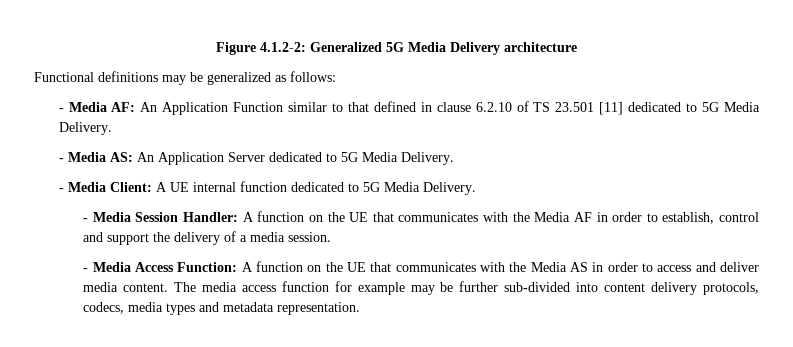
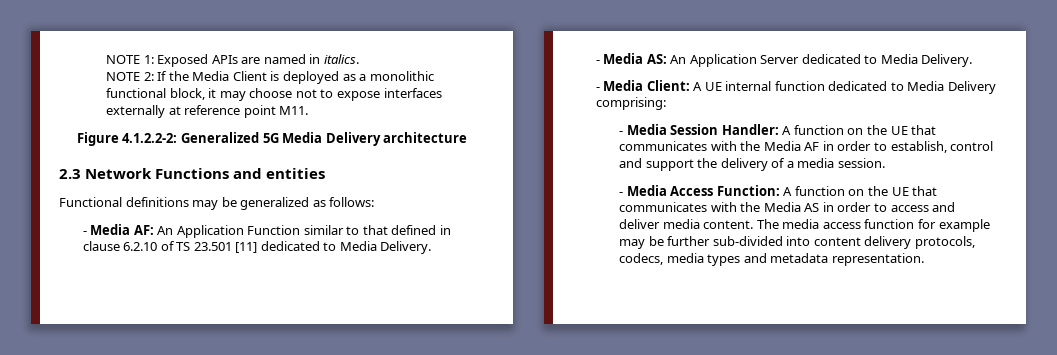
- Figure 4.1.2-2: Generalized 5G Media Delivery architecture
+ NOTE 1: Exposed APIs are named in italics.
+ NOTE 2: If the Media Client is deployed as a monolithic functional block, it may choose not to expose interfaces externally at reference point M11.
+ Figure 4.1.2.2-2: Generalized 5G Media Delivery architecture
+ 2.3 Network Functions and entities
- - Media AF: An Application Function similar to that defined in clause 6.2.10 of TS 23.501 [11] dedicated to 5G Media Delivery.
+ - Media AF: An Application Function similar to that defined in clause 6.2.10 of TS 23.501 [11] dedicated to Media Delivery.
- - Media AS: An Application Server dedicated to 5G Media Delivery.
+ - Media AS: An Application Server dedicated to Media Delivery.
- - Media Client: A UE internal function dedicated to 5G Media Delivery.
+ - Media Client: A UE internal function dedicated to Media Delivery comprising:

